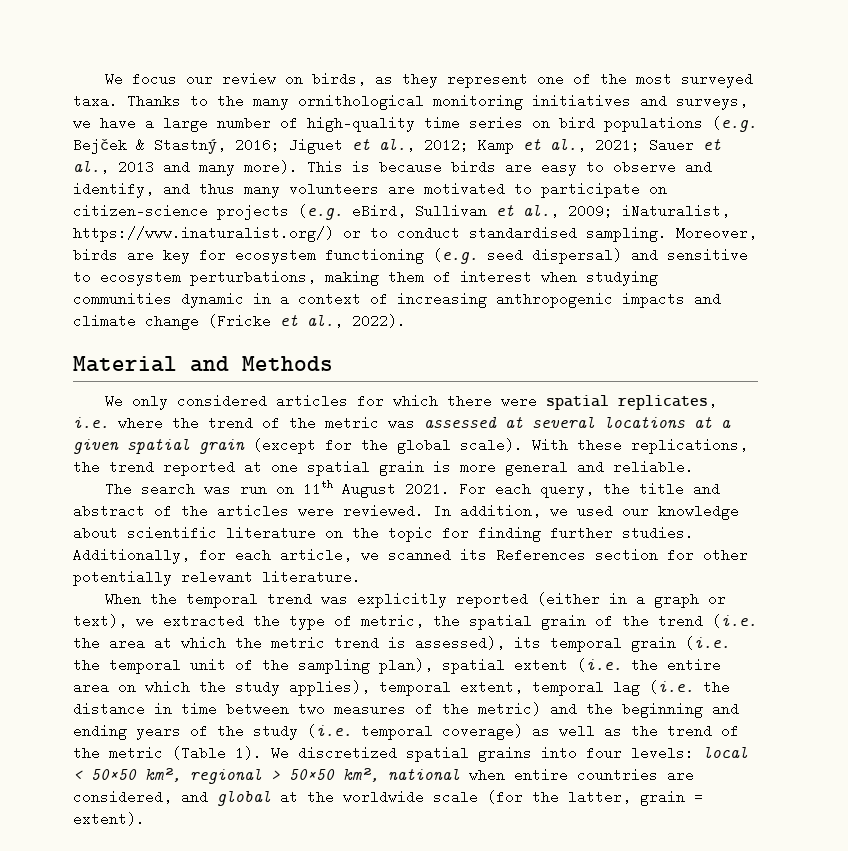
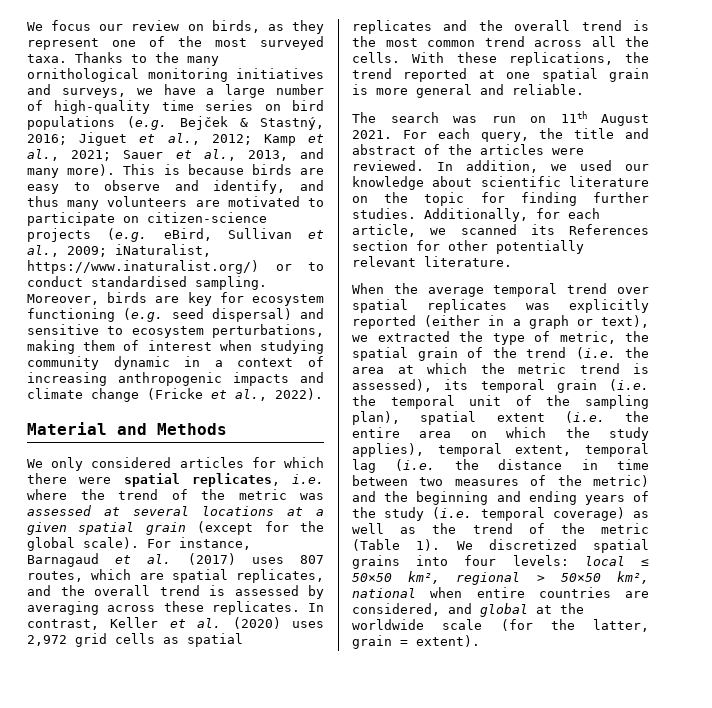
- Thanks to the many ornithological monitoring initiatives and surveys, we have a large number of high-quality time series on bird populations (e.g. Bejček & Stastný, 2016; Jiguet et al., 2012; Kamp et al., 2021; Sauer et al., 2013 and many more).
+ Thanks to the many ornithological monitoring initiatives and surveys, we have a large number of high-quality time series on bird populations (e.g. Bejček & Stastný, 2016; Jiguet et al., 2012; Kamp et al., 2021; Sauer et al., 2013, and many more).
- Moreover, birds are key for ecosystem functioning (e.g. seed dispersal) and sensitive to ecosystem perturbations, making them of interest when studying communities dynamic in a context of increasing anthropogenic impacts and climate change (Fricke et al., 2022).
+ Moreover, birds are key for ecosystem functioning (e.g. seed dispersal) and sensitive to ecosystem perturbations, making them of interest when studying community dynamic in a context of increasing anthropogenic impacts and climate change (Fricke et al., 2022).
+ For instance, Barnagaud et al. (2017) uses 807 routes, which are spatial replicates, and the overall trend is assessed by averaging across these replicates. In contrast, Keller et al. (2020) uses 2,972 grid cells as spatial replicates and the overall trend is the most common trend across all the cells.
- When the temporal trend was explicitly reported (either in a graph or text), we extracted the type of metric, the spatial grain of the trend (i.e. the area at which the metric trend is assessed), its temporal grain (i.e. the temporal unit of the sampling plan), spatial extent (i.e. the entire area on which the study applies), temporal extent, temporal lag (i.e. the distance in time between two measures of the metric) and the beginning and ending years of the study (i.e. temporal coverage) as well as the trend of the metric (Table 1).
+ When the average temporal trend over spatial replicates was explicitly reported (either in a graph or text), we extracted the type of metric, the spatial grain of the trend (i.e. the area at which the metric trend is assessed), its temporal grain (i.e. the temporal unit of the sampling plan), spatial extent (i.e. the entire area on which the study applies), temporal extent, temporal lag (i.e. the distance in time between two measures of the metric) and the beginning and ending years of the study (i.e. temporal coverage) as well as the trend of the metric (Table 1).
- We discretized spatial grains into four levels: local < 50×50 km², regional > 50×50 km², national when entire countries are considered, and global at the worldwide scale (for the latter, grain = extent).
+ We discretized spatial grains into four levels: local ≤ 50×50 km², regional > 50×50 km², national when entire countries are considered, and global at the worldwide scale (for the latter, grain = extent).

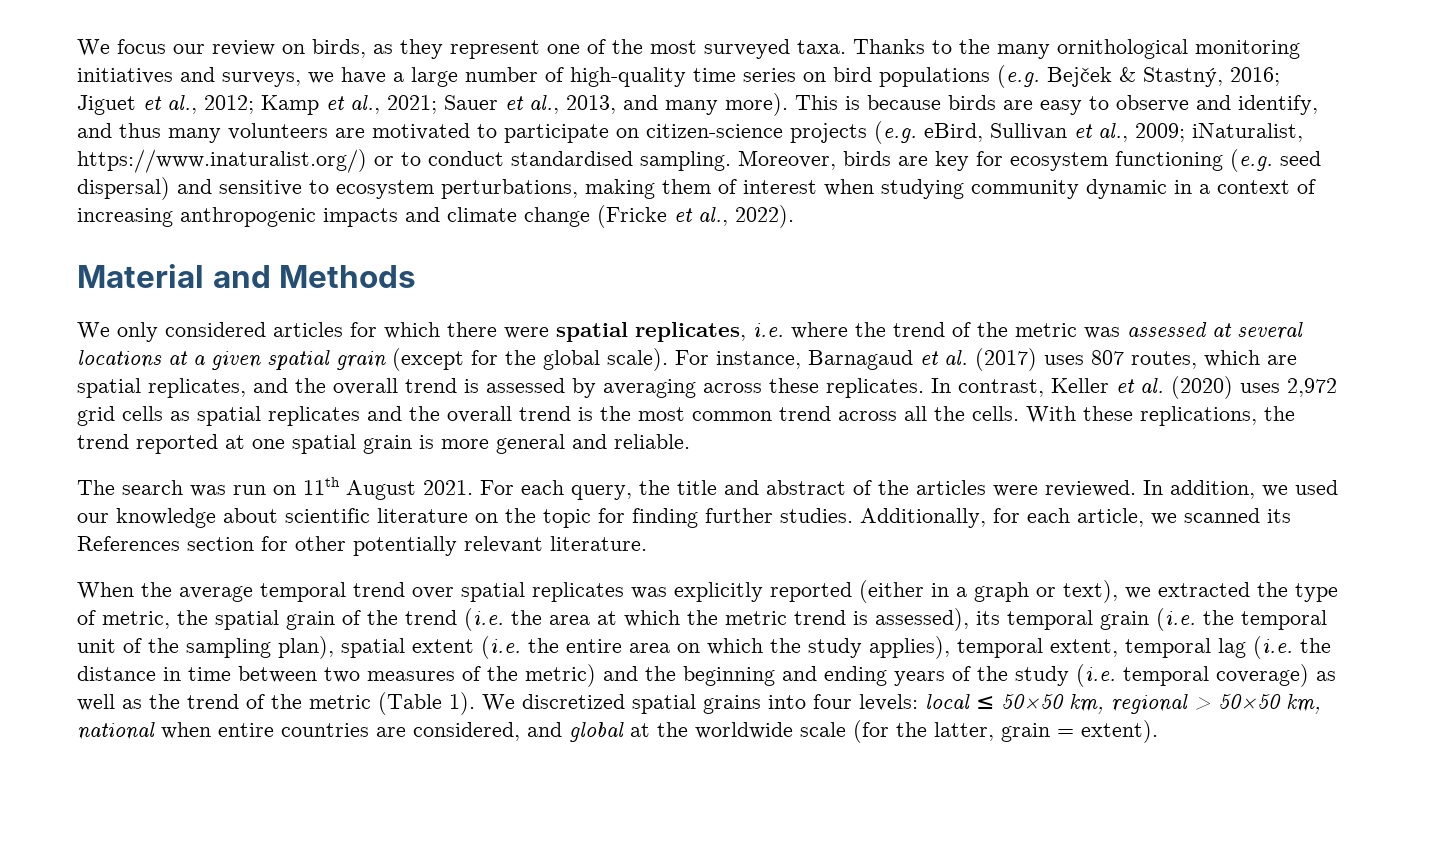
- We discretized spatial grains into four levels: local ≤ 50×50 km², regional > 50×50 km², national when entire countries are considered, and global at the worldwide scale (for the latter, grain = extent).
+ We discretized spatial grains into four levels: local ≤ 50×50 km, regional > 50×50 km, national when entire countries are considered, and global at the worldwide scale (for the latter, grain = extent).

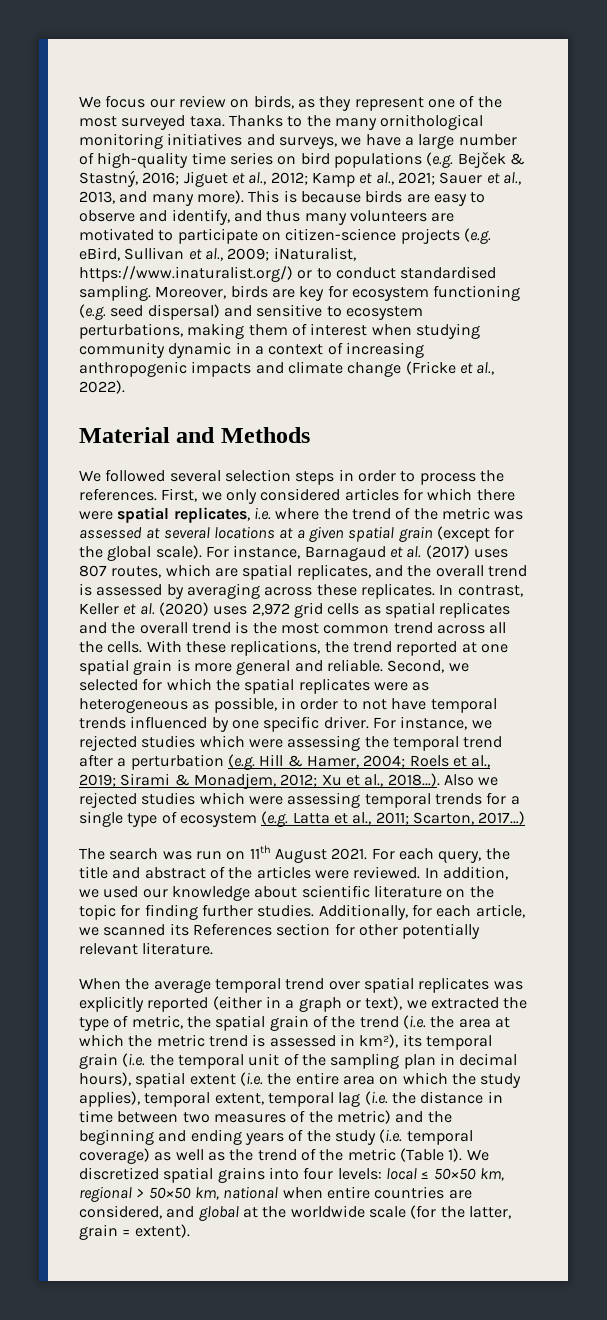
- We only considered articles for which there were spatial replicates, i.e. where the trend of the metric was assessed at several locations at a given spatial grain (except for the global scale).
+ We followed several selection steps in order to process the references. First, we only considered articles for which there were spatial replicates, i.e. where the trend of the metric was assessed at several locations at a given spatial grain (except for the global scale).
+ Second, we selected for which the spatial replicates were as heterogeneous as possible, in order to not have temporal trends influenced by one specific driver. For instance, we rejected studies which were assessing the temporal trend after a perturbation (e.g. Hill & Hamer, 2004; Roels et al., 2019; Sirami & Monadjem, 2012; Xu et al., 2018…). Also we rejected studies which were assessing temporal trends for a single type of ecosystem (e.g. Latta et al., 2011; Scarton, 2017…)
- When the average temporal trend over spatial replicates was explicitly reported (either in a graph or text), we extracted the type of metric, the spatial grain of the trend (i.e. the area at which the metric trend is assessed), its temporal grain (i.e. the temporal unit of the sampling plan), spatial extent (i.e. the entire area on which the study applies), temporal extent, temporal lag (i.e. the distance in time between two measures of the metric) and the beginning and ending years of the study (i.e. temporal coverage) as well as the trend of the metric (Table 1).
+ When the average temporal trend over spatial replicates was explicitly reported (either in a graph or text), we extracted the type of metric, the spatial grain of the trend (i.e. the area at which the metric trend is assessed in km²), its temporal grain (i.e. the temporal unit of the sampling plan in decimal hours), spatial extent (i.e. the entire area on which the study applies), temporal extent, temporal lag (i.e. the distance in time between two measures of the metric) and the beginning and ending years of the study (i.e. temporal coverage) as well as the trend of the metric (Table 1).

